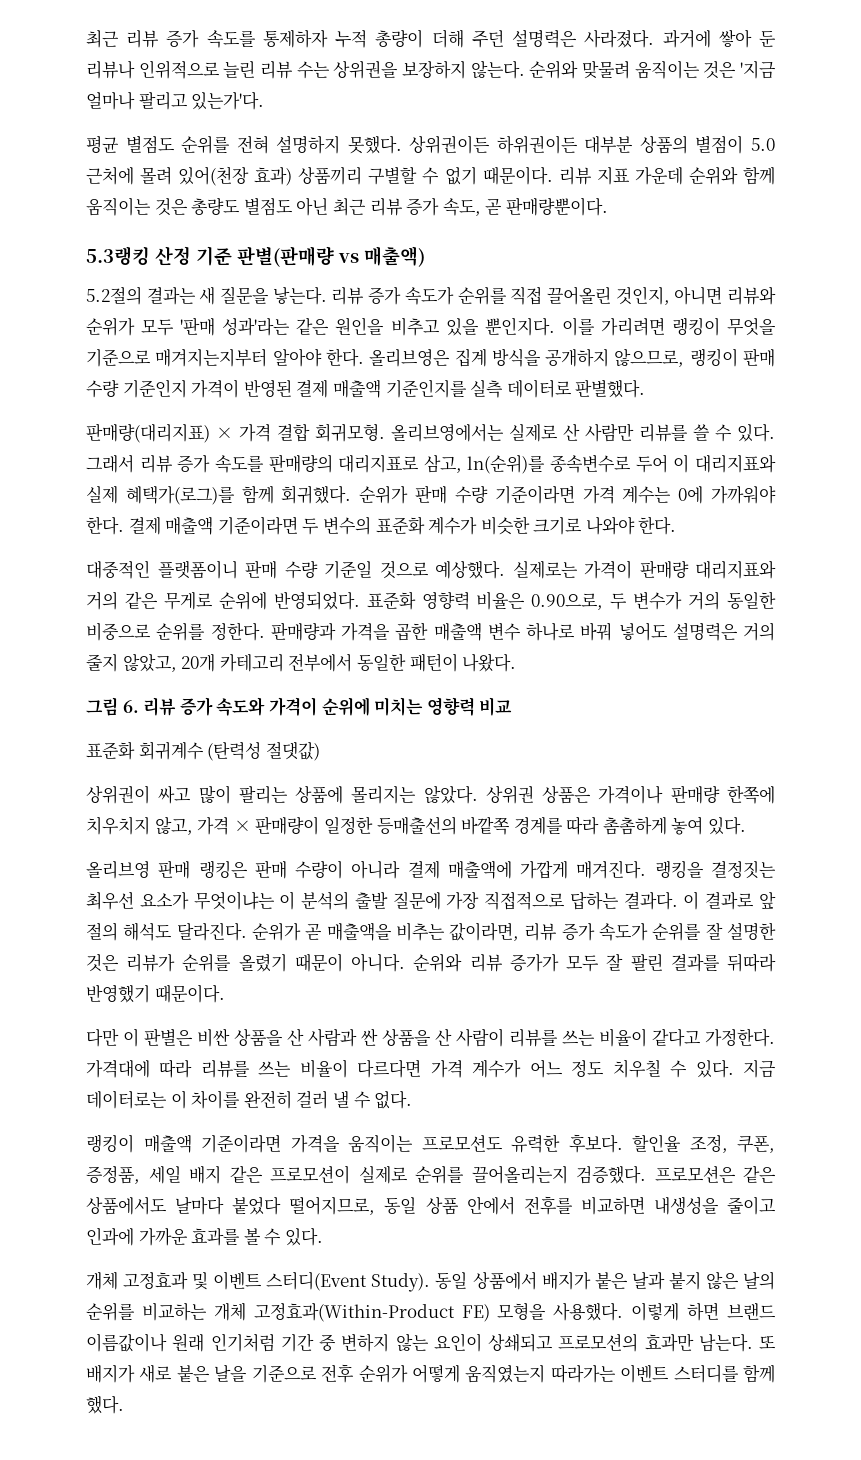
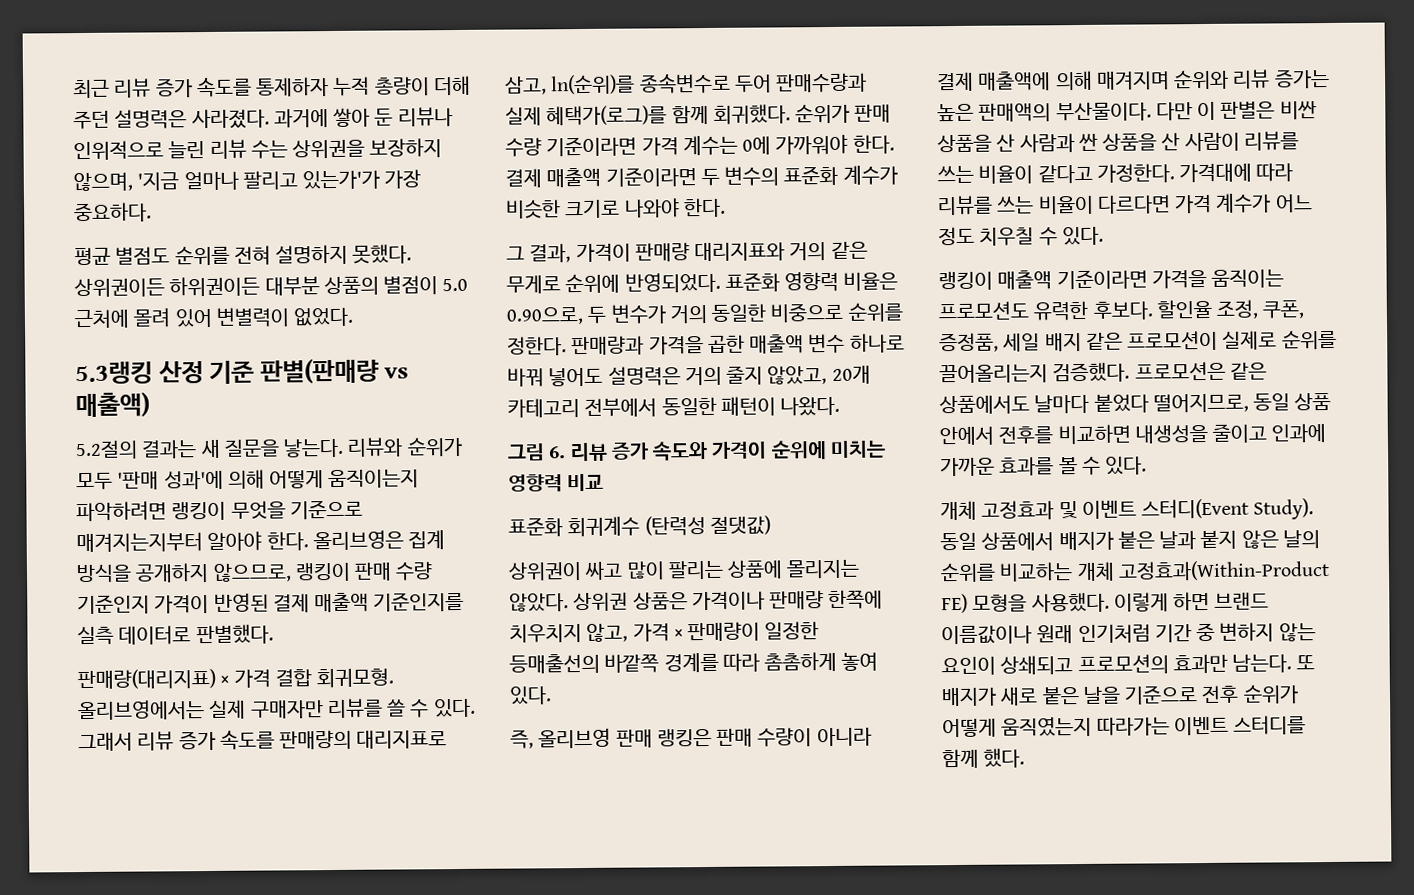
- 과거에 쌓아 둔 리뷰나 인위적으로 늘린 리뷰 수는 상위권을 보장하지 않는다. 순위와 맞물려 움직이는 것은 '지금 얼마나 팔리고 있는가'다.
+ 과거에 쌓아 둔 리뷰나 인위적으로 늘린 리뷰 수는 상위권을 보장하지 않으며, '지금 얼마나 팔리고 있는가'가 가장 중요하다.
- 상위권이든 하위권이든 대부분 상품의 별점이 5.0 근처에 몰려 있어(천장 효과) 상품끼리 구별할 수 없기 때문이다. 리뷰 지표 가운데 순위와 함께 움직이는 것은 총량도 별점도 아닌 최근 리뷰 증가 속도, 곧 판매량뿐이다.
+ 상위권이든 하위권이든 대부분 상품의 별점이 5.0 근처에 몰려 있어 변별력이 없었다.
- 리뷰 증가 속도가 순위를 직접 끌어올린 것인지, 아니면 리뷰와 순위가 모두 '판매 성과'라는 같은 원인을 비추고 있을 뿐인지다. 이를 가리려면 랭킹이 무엇을 기준으로 매겨지는지부터 알아야 한다.
+ 리뷰와 순위가 모두 '판매 성과'에 의해 어떻게 움직이는지 파악하려면 랭킹이 무엇을 기준으로 매겨지는지부터 알아야 한다.
- 올리브영에서는 실제로 산 사람만 리뷰를 쓸 수 있다.
+ 올리브영에서는 실제 구매자만 리뷰를 쓸 수 있다.
- 그래서 리뷰 증가 속도를 판매량의 대리지표로 삼고, ln(순위)를 종속변수로 두어 이 대리지표와 실제 혜택가(로그)를 함께 회귀했다.
+ 그래서 리뷰 증가 속도를 판매량의 대리지표로 삼고, ln(순위)를 종속변수로 두어 판매수량과 실제 혜택가(로그)를 함께 회귀했다.
- 대중적인 플랫폼이니 판매 수량 기준일 것으로 예상했다. 실제로는 가격이 판매량 대리지표와 거의 같은 무게로 순위에 반영되었다.
+ 그 결과, 가격이 판매량 대리지표와 거의 같은 무게로 순위에 반영되었다.
- 올리브영 판매 랭킹은 판매 수량이 아니라 결제 매출액에 가깝게 매겨진다. 랭킹을 결정짓는 최우선 요소가 무엇이냐는 이 분석의 출발 질문에 가장 직접적으로 답하는 결과다. 이 결과로 앞 절의 해석도 달라진다. 순위가 곧 매출액을 비추는 값이라면, 리뷰 증가 속도가 순위를 잘 설명한 것은 리뷰가 순위를 올렸기 때문이 아니다. 순위와 리뷰 증가가 모두 잘 팔린 결과를 뒤따라 반영했기 때문이다.
- 다만 이 판별은 비싼 상품을 산 사람과 싼 상품을 산 사람이 리뷰를 쓰는 비율이 같다고 가정한다.
+ 즉, 올리브영 판매 랭킹은 판매 수량이 아니라 결제 매출액에 의해 매겨지며 순위와 리뷰 증가는 높은 판매액의 부산물이다. 다만 이 판별은 비싼 상품을 산 사람과 싼 상품을 산 사람이 리뷰를 쓰는 비율이 같다고 가정한다.
- 지금 데이터로는 이 차이를 완전히 걸러 낼 수 없다.

